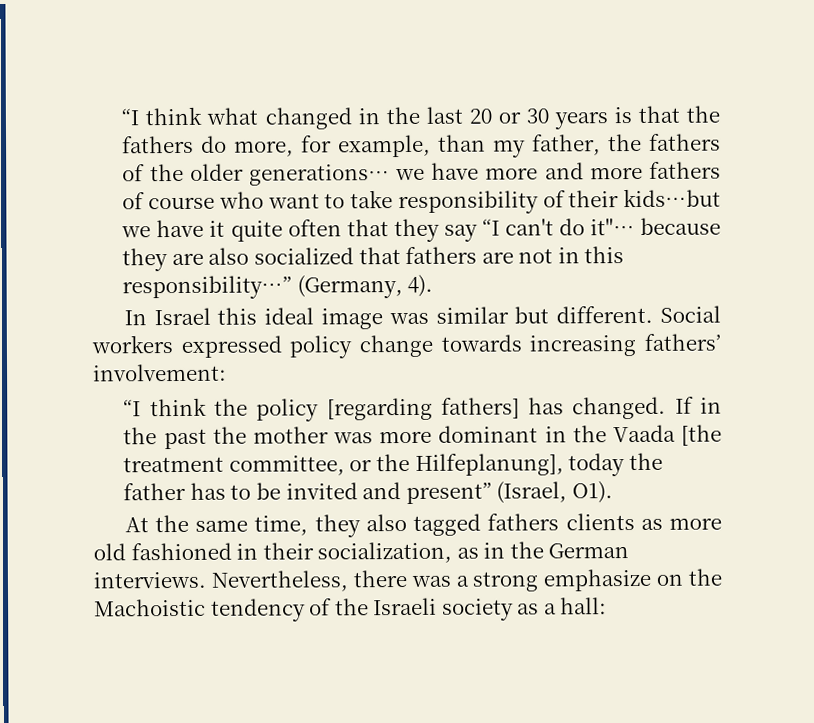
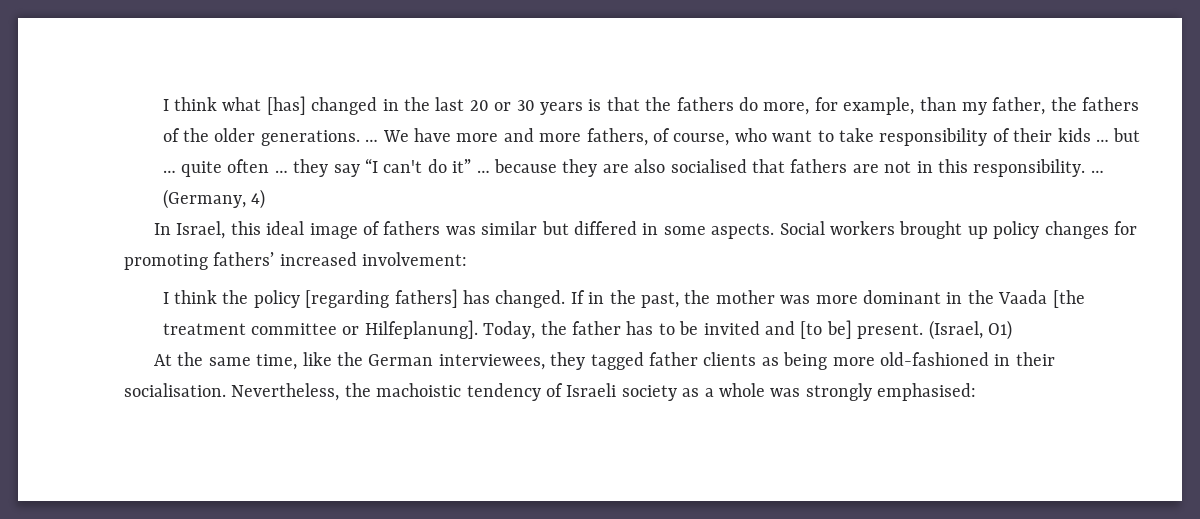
- “I think what changed in the last 20 or 30 years is that the fathers do more, for example, than my father, the fathers of the older generations… we have more and more fathers of course who want to take responsibility of their kids…but we have it quite often that they say “I can't do it"… because they are also socialized that fathers are not in this responsibility…” (Germany, 4).
+ I think what [has] changed in the last 20 or 30 years is that the fathers do more, for example, than my father, the fathers of the older generations. … We have more and more fathers, of course, who want to take responsibility of their kids … but … quite often … they say “I can't do it” … because they are also socialised that fathers are not in this responsibility. … (Germany, 4)
- In Israel this ideal image was similar but different. Social workers expressed policy change towards increasing fathers’ involvement:
+ In Israel, this ideal image of fathers was similar but differed in some aspects. Social workers brought up policy changes for promoting fathers’ increased involvement:
- “I think the policy [regarding fathers] has changed.
+ I think the policy [regarding fathers] has changed.
- If in the past the mother was more dominant in the Vaada [the treatment committee, or the Hilfeplanung], today the father has to be invited and present” (Israel, O1).
+ If in the past, the mother was more dominant in the Vaada [the treatment committee or Hilfeplanung]. Today, the father has to be invited and [to be] present. (Israel, O1)
- At the same time, they also tagged fathers clients as more old fashioned in their socialization, as in the German interviews. Nevertheless, there was a strong emphasize on the Machoistic tendency of the Israeli society as a hall:
+ At the same time, like the German interviewees, they tagged father clients as being more old-fashioned in their socialisation. Nevertheless, the machoistic tendency of Israeli society as a whole was strongly emphasised:

